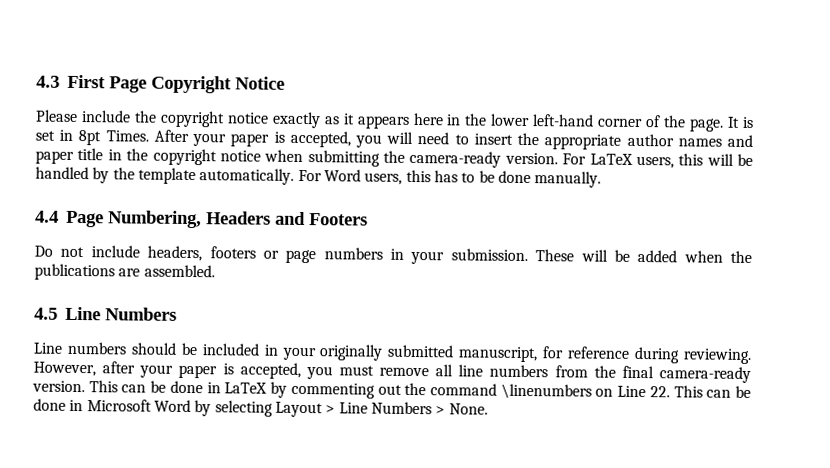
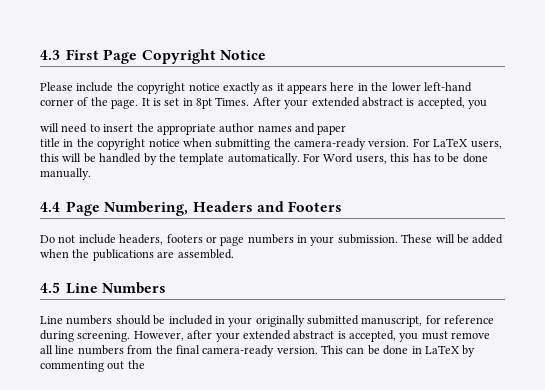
- After your paper is accepted, you will need to insert the appropriate author names and paper title in the copyright notice when submitting the camera-ready version.
+ After your extended abstract is accepted, you
+ will need to insert the appropriate author names and paper
+ title in the copyright notice when submitting the camera-ready version.
- Line numbers should be included in your originally submitted manuscript, for reference during reviewing.
+ Line numbers should be included in your originally submitted manuscript, for reference during screening.
- However, after your paper is accepted, you must remove all line numbers from the final camera-ready version.
+ However, after your extended abstract is accepted, you must remove all line numbers from the final camera-ready version.
- This can be done in LaTeX by commenting out the command \linenumbers on Line 22. This can be done in Microsoft Word by selecting Layout > Line Numbers > None.
+ This can be done in LaTeX by commenting out the

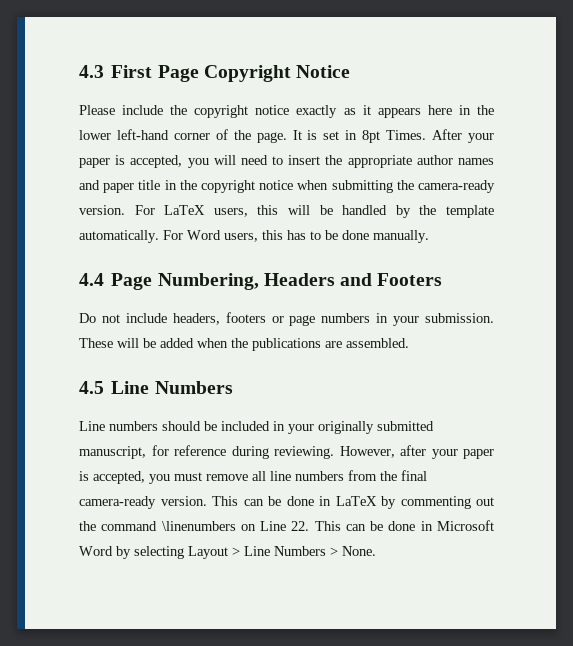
- After your extended abstract is accepted, you
- will need to insert the appropriate author names and paper
- title in the copyright notice when submitting the camera-ready version.
+ After your paper is accepted, you will need to insert the appropriate author names and paper title in the copyright notice when submitting the camera-ready version.
- Line numbers should be included in your originally submitted manuscript, for reference during screening.
+ Line numbers should be included in your originally submitted manuscript, for reference during reviewing.
- However, after your extended abstract is accepted, you must remove all line numbers from the final camera-ready version.
+ However, after your paper is accepted, you must remove all line numbers from the final camera-ready version.
- This can be done in LaTeX by commenting out the
+ This can be done in LaTeX by commenting out the command \linenumbers on Line 22. This can be done in Microsoft Word by selecting Layout > Line Numbers > None.

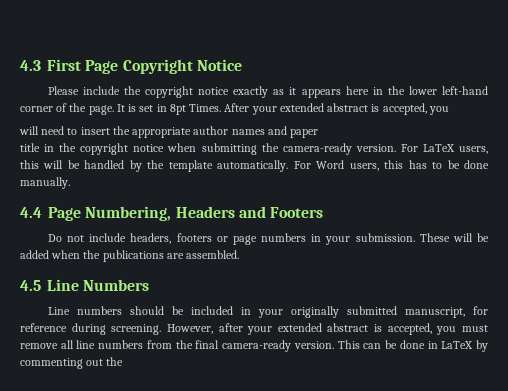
- After your paper is accepted, you will need to insert the appropriate author names and paper title in the copyright notice when submitting the camera-ready version.
+ After your extended abstract is accepted, you
+ will need to insert the appropriate author names and paper
+ title in the copyright notice when submitting the camera-ready version.
- Line numbers should be included in your originally submitted manuscript, for reference during reviewing.
+ Line numbers should be included in your originally submitted manuscript, for reference during screening.
- However, after your paper is accepted, you must remove all line numbers from the final camera-ready version.
+ However, after your extended abstract is accepted, you must remove all line numbers from the final camera-ready version.
- This can be done in LaTeX by commenting out the command \linenumbers on Line 22. This can be done in Microsoft Word by selecting Layout > Line Numbers > None.
+ This can be done in LaTeX by commenting out the

